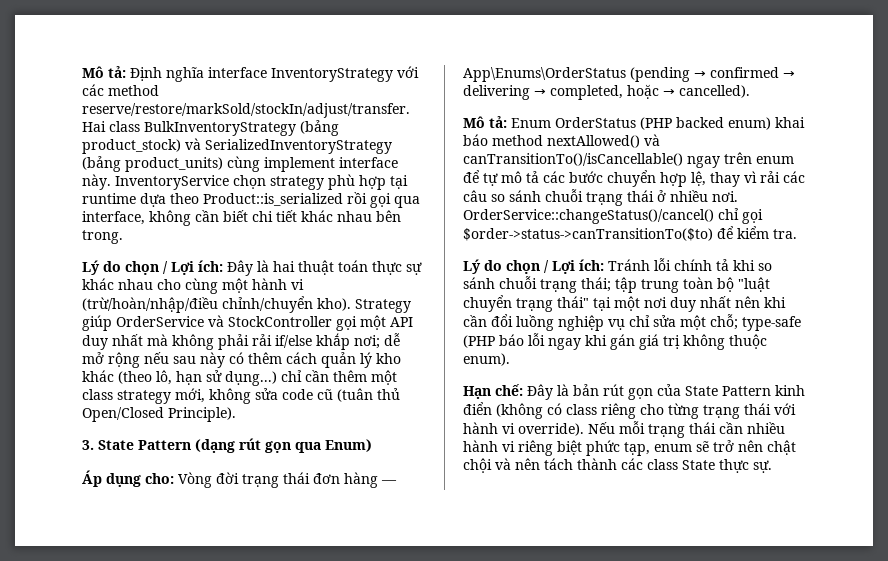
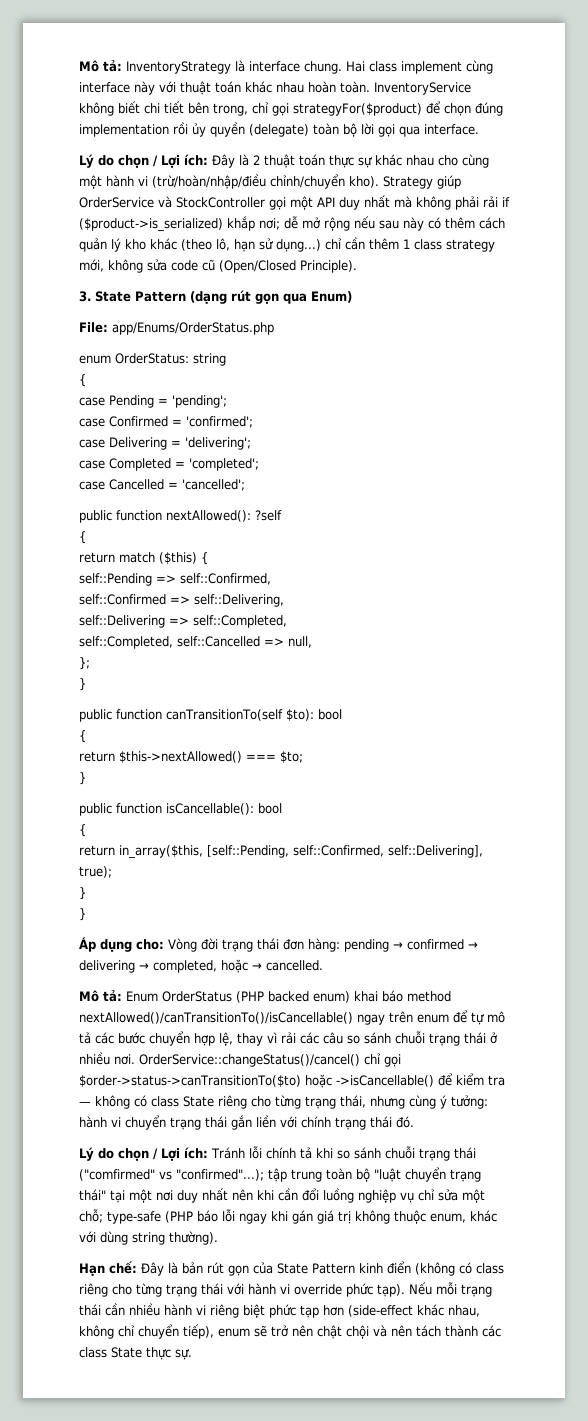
- Mô tả: Định nghĩa interface InventoryStrategy với các method reserve/restore/markSold/stockIn/adjust/transfer. Hai class BulkInventoryStrategy (bảng product_stock) và SerializedInventoryStrategy (bảng product_units) cùng implement interface này. InventoryService chọn strategy phù hợp tại runtime dựa theo Product::is_serialized rồi gọi qua interface, không cần biết chi tiết khác nhau bên trong.
+ Mô tả: InventoryStrategy là interface chung. Hai class implement cùng interface này với thuật toán khác nhau hoàn toàn. InventoryService không biết chi tiết bên trong, chỉ gọi strategyFor($product) để chọn đúng implementation rồi ủy quyền (delegate) toàn bộ lời gọi qua interface.
- Lý do chọn / Lợi ích: Đây là hai thuật toán thực sự khác nhau cho cùng một hành vi (trừ/hoàn/nhập/điều chỉnh/chuyển kho).
+ Lý do chọn / Lợi ích: Đây là 2 thuật toán thực sự khác nhau cho cùng một hành vi (trừ/hoàn/nhập/điều chỉnh/chuyển kho).
- Strategy giúp OrderService và StockController gọi một API duy nhất mà không phải rải if/else khắp nơi; dễ mở rộng nếu sau này có thêm cách quản lý kho khác (theo lô, hạn sử dụng...) chỉ cần thêm một class strategy mới, không sửa code cũ (tuân thủ Open/Closed Principle).
+ Strategy giúp OrderService và StockController gọi một API duy nhất mà không phải rải if ($product->is_serialized) khắp nơi; dễ mở rộng nếu sau này có thêm cách quản lý kho khác (theo lô, hạn sử dụng...) chỉ cần thêm 1 class strategy mới, không sửa code cũ (Open/Closed Principle).
+ File: app/Enums/OrderStatus.php
+ enum OrderStatus: string
+ {
+ case Pending = 'pending';
+ case Confirmed = 'confirmed';
+ case Delivering = 'delivering';
+ case Completed = 'completed';
+ case Cancelled = 'cancelled';
+ public function nextAllowed(): ?self
+ {
+ return match ($this) {
+ self::Pending => self::Confirmed,
+ self::Confirmed => self::Delivering,
+ self::Delivering => self::Completed,
+ self::Completed, self::Cancelled => null,
+ };
+ }
+ public function canTransitionTo(self $to): bool
+ {
+ return $this->nextAllowed() === $to;
+ }
+ public function isCancellable(): bool
+ {
+ return in_array($this, [self::Pending, self::Confirmed, self::Delivering], true);
+ }
+ }
- Áp dụng cho: Vòng đời trạng thái đơn hàng — App\Enums\OrderStatus (pending → confirmed → delivering → completed, hoặc → cancelled).
+ Áp dụng cho: Vòng đời trạng thái đơn hàng: pending → confirmed → delivering → completed, hoặc → cancelled.
- Mô tả: Enum OrderStatus (PHP backed enum) khai báo method nextAllowed() và canTransitionTo()/isCancellable() ngay trên enum để tự mô tả các bước chuyển hợp lệ, thay vì rải các câu so sánh chuỗi trạng thái ở nhiều nơi.
+ Mô tả: Enum OrderStatus (PHP backed enum) khai báo method nextAllowed()/canTransitionTo()/isCancellable() ngay trên enum để tự mô tả các bước chuyển hợp lệ, thay vì rải các câu so sánh chuỗi trạng thái ở nhiều nơi.
- OrderService::changeStatus()/cancel() chỉ gọi $order->status->canTransitionTo($to) để kiểm tra.
+ OrderService::changeStatus()/cancel() chỉ gọi $order->status->canTransitionTo($to) hoặc ->isCancellable() để kiểm tra — không có class State riêng cho từng trạng thái, nhưng cùng ý tưởng: hành vi chuyển trạng thái gắn liền với chính trạng thái đó.
- Lý do chọn / Lợi ích: Tránh lỗi chính tả khi so sánh chuỗi trạng thái; tập trung toàn bộ "luật chuyển trạng thái" tại một nơi duy nhất nên khi cần đổi luồng nghiệp vụ chỉ sửa một chỗ; type-safe (PHP báo lỗi ngay khi gán giá trị không thuộc enum).
+ Lý do chọn / Lợi ích: Tránh lỗi chính tả khi so sánh chuỗi trạng thái ("comfirmed" vs "confirmed"...); tập trung toàn bộ "luật chuyển trạng thái" tại một nơi duy nhất nên khi cần đổi luồng nghiệp vụ chỉ sửa một chỗ; type-safe (PHP báo lỗi ngay khi gán giá trị không thuộc enum, khác với dùng string thường).
- Hạn chế: Đây là bản rút gọn của State Pattern kinh điển (không có class riêng cho từng trạng thái với hành vi override).
+ Hạn chế: Đây là bản rút gọn của State Pattern kinh điển (không có class riêng cho từng trạng thái với hành vi override phức tạp).
- Nếu mỗi trạng thái cần nhiều hành vi riêng biệt phức tạp, enum sẽ trở nên chật chội và nên tách thành các class State thực sự.
+ Nếu mỗi trạng thái cần nhiều hành vi riêng biệt phức tạp hơn (side-effect khác nhau, không chỉ chuyển tiếp), enum sẽ trở nên chật chội và nên tách thành các class State thực sự.

